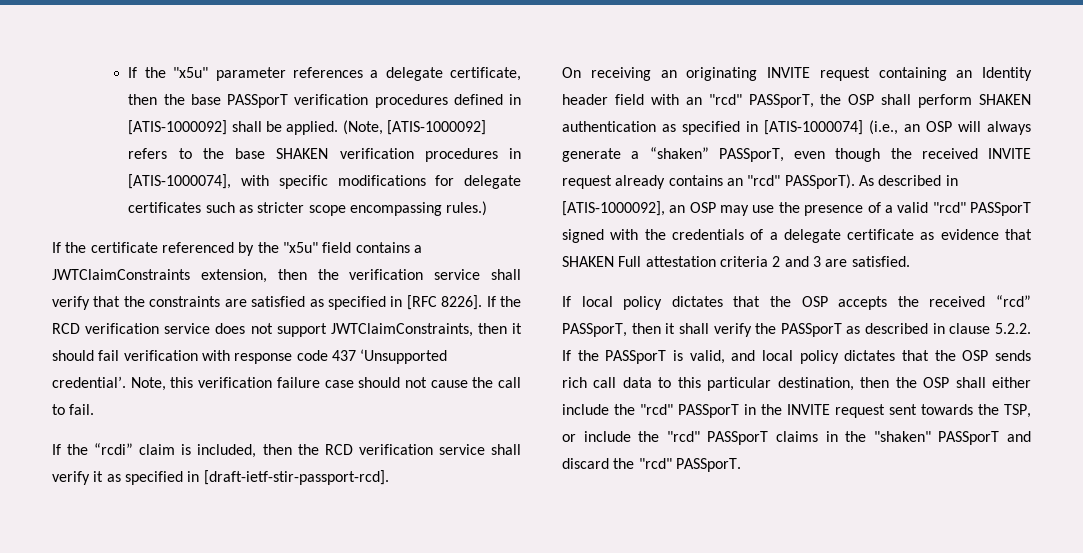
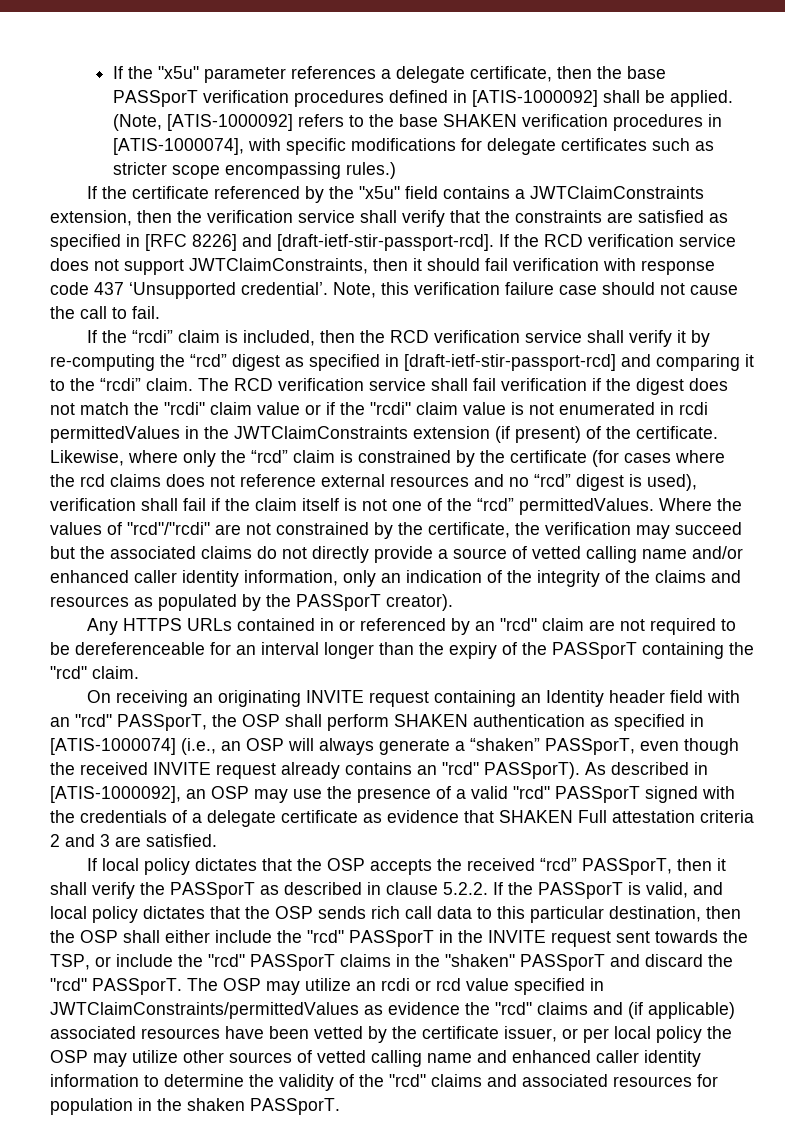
- If the certificate referenced by the "x5u" field contains a JWTClaimConstraints extension, then the verification service shall verify that the constraints are satisfied as specified in [RFC 8226].
+ If the certificate referenced by the "x5u" field contains a JWTClaimConstraints extension, then the verification service shall verify that the constraints are satisfied as specified in [RFC 8226] and [draft-ietf-stir-passport-rcd].
- If the “rcdi” claim is included, then the RCD verification service shall verify it as specified in [draft-ietf-stir-passport-rcd].
+ If the “rcdi” claim is included, then the RCD verification service shall verify it by re-computing the “rcd” digest as specified in [draft-ietf-stir-passport-rcd] and comparing it to the “rcdi” claim. The RCD verification service shall fail verification if the digest does not match the "rcdi" claim value or if the "rcdi" claim value is not enumerated in rcdi permittedValues in the JWTClaimConstraints extension (if present) of the certificate. Likewise, where only the “rcd” claim is constrained by the certificate (for cases where the rcd claims does not reference external resources and no “rcd” digest is used), verification shall fail if the claim itself is not one of the “rcd” permittedValues. Where the values of "rcd"/"rcdi" are not constrained by the certificate, the verification may succeed but the associated claims do not directly provide a source of vetted calling name and/or enhanced caller identity information, only an indication of the integrity of the claims and resources as populated by the PASSporT creator).
+ Any HTTPS URLs contained in or referenced by an "rcd" claim are not required to be dereferenceable for an interval longer than the expiry of the PASSporT containing the "rcd" claim.
+ The OSP may utilize an rcdi or rcd value specified in JWTClaimConstraints/permittedValues as evidence the "rcd" claims and (if applicable) associated resources have been vetted by the certificate issuer, or per local policy the OSP may utilize other sources of vetted calling name and enhanced caller identity information to determine the validity of the "rcd" claims and associated resources for population in the shaken PASSporT.

